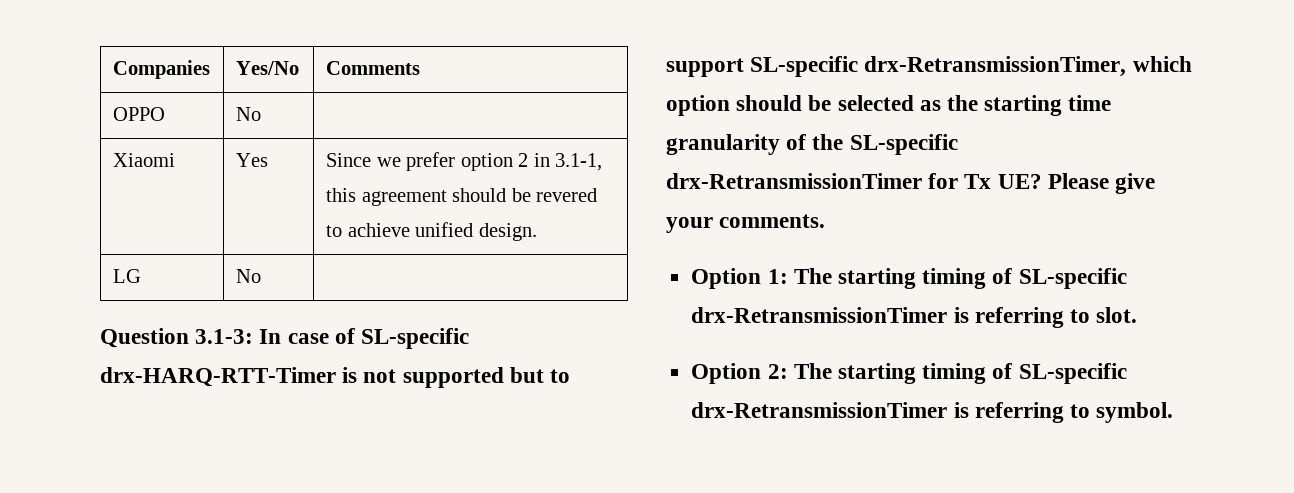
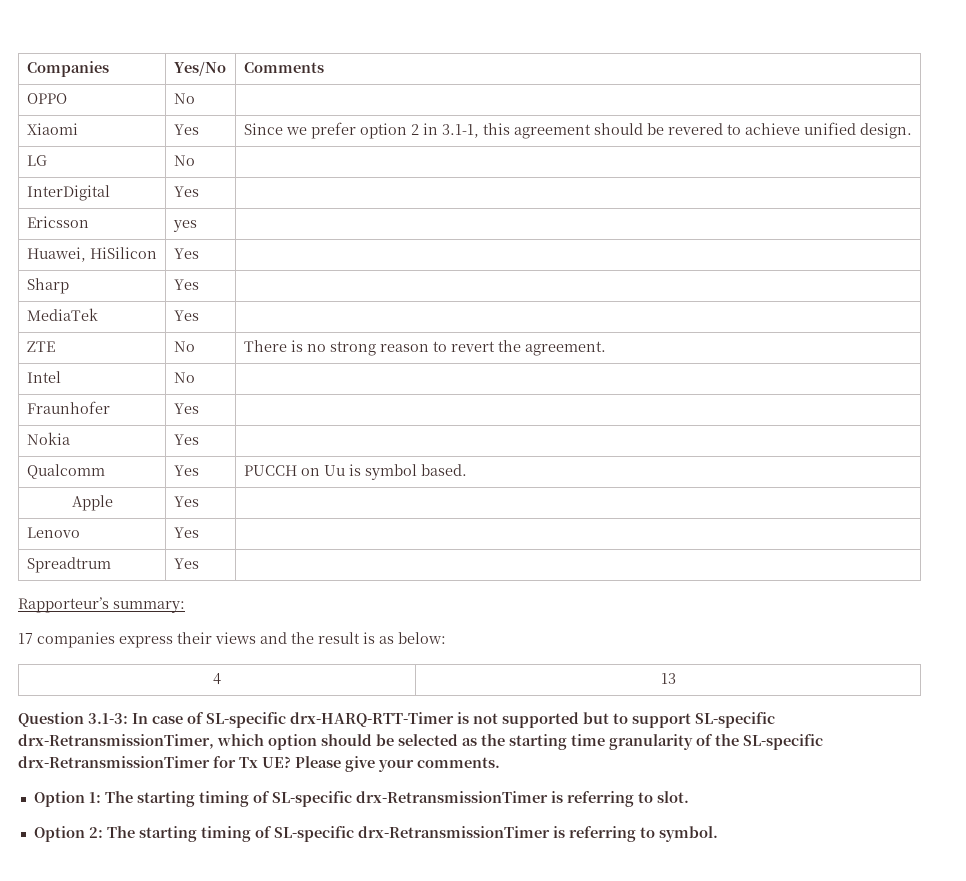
+ InterDigital | Yes |
+ Ericsson | yes |
+ Huawei, HiSilicon | Yes |
+ Sharp | Yes |
+ MediaTek | Yes |
+ ZTE | No | There is no strong reason to revert the agreement.
+ Intel | No |
+ Fraunhofer | Yes |
+ Nokia | Yes |
+ Qualcomm | Yes | PUCCH on Uu is symbol based.
+ Apple | Yes |
+ Lenovo | Yes |
+ Spreadtrum | Yes |
+ Rapporteur’s summary:
+ 17 companies express their views and the result is as below:
+ 4 | 13

